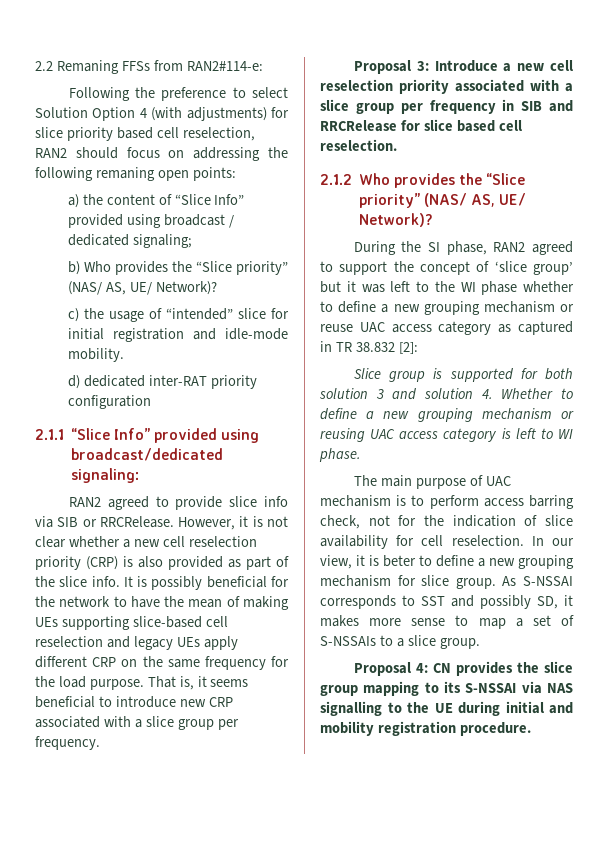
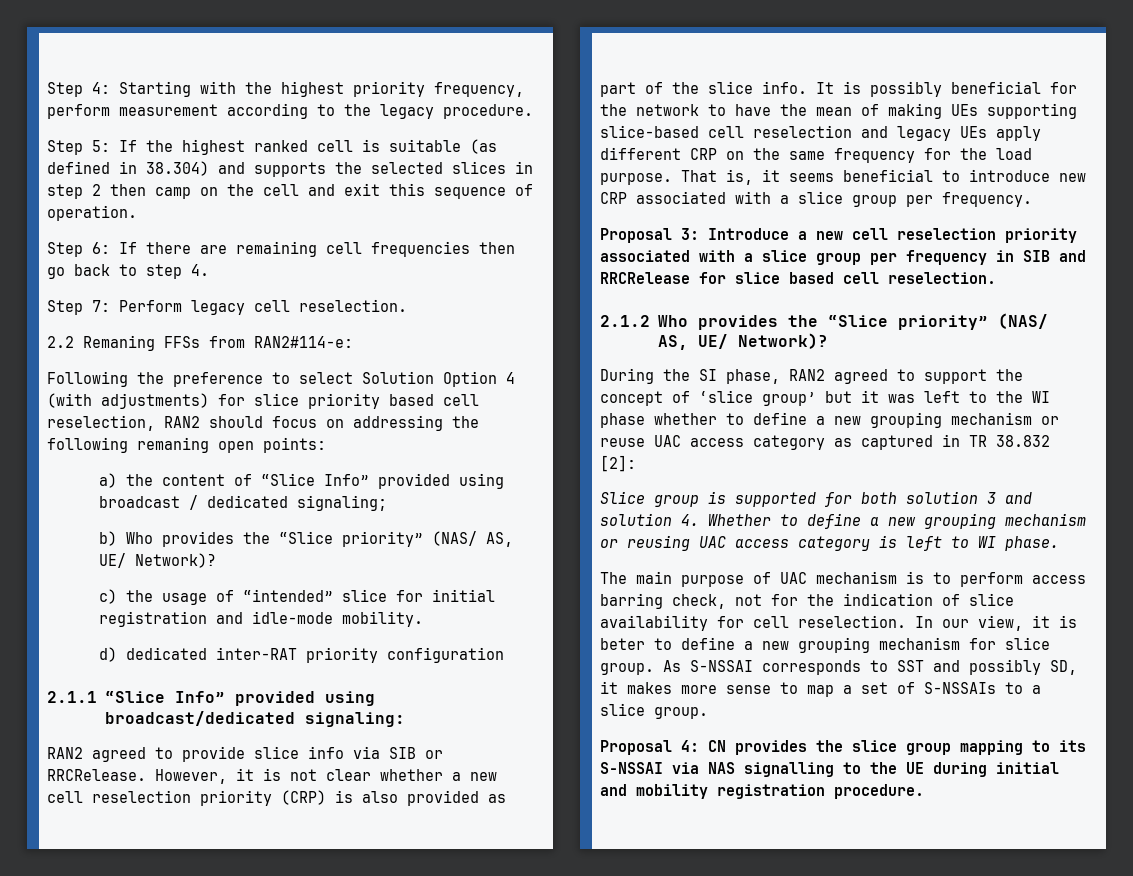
+ Step 4: Starting with the highest priority frequency, perform measurement according to the legacy procedure.
+ Step 5: If the highest ranked cell is suitable (as defined in 38.304) and supports the selected slices in step 2 then camp on the cell and exit this sequence of operation.
+ Step 6: If there are remaining cell frequencies then go back to step 4.
+ Step 7: Perform legacy cell reselection.

